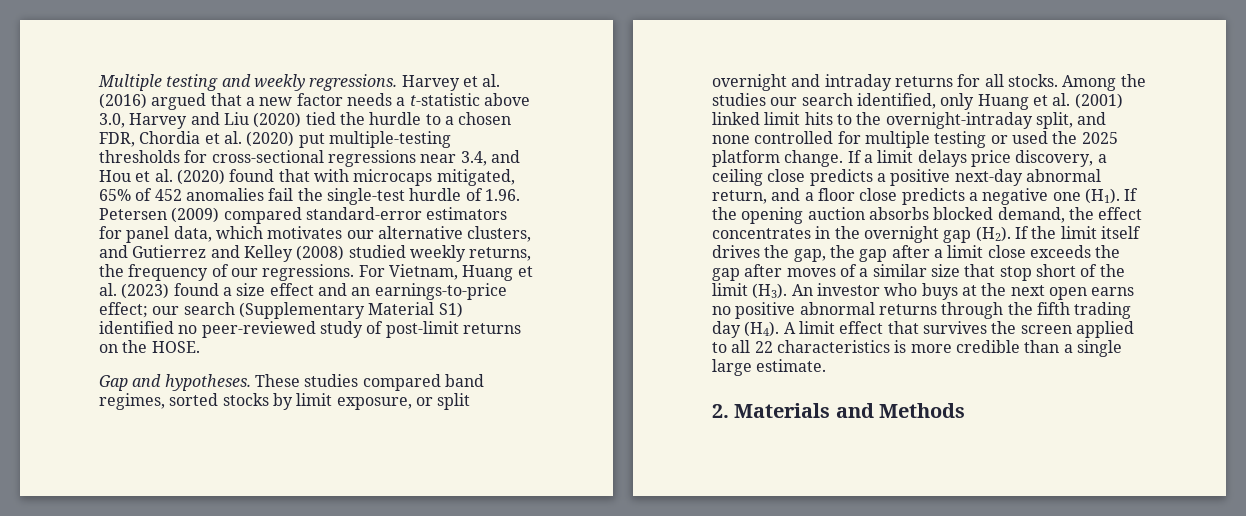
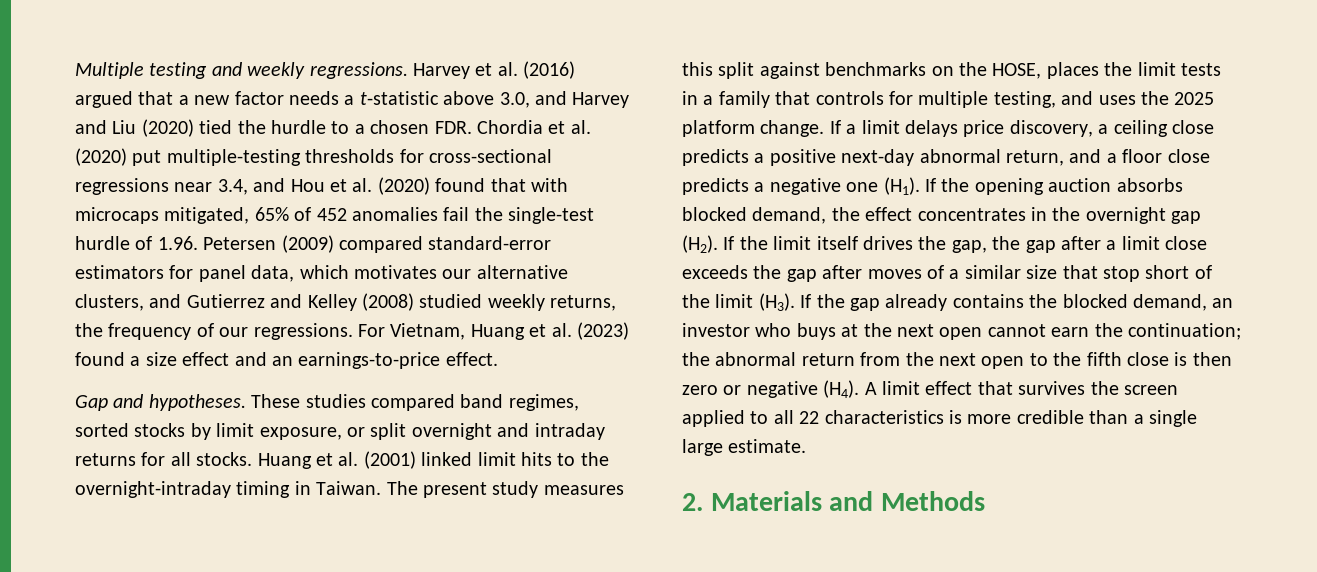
- Harvey et al. (2016) argued that a new factor needs a t-statistic above 3.0, Harvey and Liu (2020) tied the hurdle to a chosen FDR, Chordia et al. (2020) put multiple-testing thresholds for cross-sectional regressions near 3.4, and Hou et al. (2020) found that with microcaps mitigated, 65% of 452 anomalies fail the single-test hurdle of 1.96. Petersen (2009) compared standard-error estimators for panel data, which motivates our alternative clusters, and Gutierrez and Kelley (2008) studied weekly returns, the frequency of our regressions.
+ Harvey et al. (2016) argued that a new factor needs a t-statistic above 3.0, and Harvey and Liu (2020) tied the hurdle to a chosen FDR. Chordia et al. (2020) put multiple-testing thresholds for cross-sectional regressions near 3.4, and Hou et al. (2020) found that with microcaps mitigated, 65% of 452 anomalies fail the single-test hurdle of 1.96. Petersen (2009) compared standard-error estimators for panel data, which motivates our alternative clusters, and Gutierrez and Kelley (2008) studied weekly returns, the frequency of our regressions.
- For Vietnam, Huang et al. (2023) found a size effect and an earnings-to-price effect; our search (Supplementary Material S1) identified no peer-reviewed study of post-limit returns on the HOSE.
+ For Vietnam, Huang et al. (2023) found a size effect and an earnings-to-price effect.
- Among the studies our search identified, only Huang et al. (2001) linked limit hits to the overnight-intraday split, and none controlled for multiple testing or used the 2025 platform change.
+ Huang et al. (2001) linked limit hits to the overnight-intraday timing in Taiwan. The present study measures this split against benchmarks on the HOSE, places the limit tests in a family that controls for multiple testing, and uses the 2025 platform change.
- If a limit delays price discovery, a ceiling close predicts a positive next-day abnormal return, and a floor close predicts a negative one (H1). If the opening auction absorbs blocked demand, the effect concentrates in the overnight gap (H2). If the limit itself drives the gap, the gap after a limit close exceeds the gap after moves of a similar size that stop short of the limit (H3). An investor who buys at the next open earns no positive abnormal returns through the fifth trading day (H4). A limit effect that survives the screen applied to all 22 characteristics is more credible than a single large estimate.
+ If a limit delays price discovery, a ceiling close predicts a positive next-day abnormal return, and a floor close predicts a negative one (H1). If the opening auction absorbs blocked demand, the effect concentrates in the overnight gap (H2). If the limit itself drives the gap, the gap after a limit close exceeds the gap after moves of a similar size that stop short of the limit (H3). If the gap already contains the blocked demand, an investor who buys at the next open cannot earn the continuation; the abnormal return from the next open to the fifth close is then zero or negative (H4). A limit effect that survives the screen applied to all 22 characteristics is more credible than a single large estimate.

